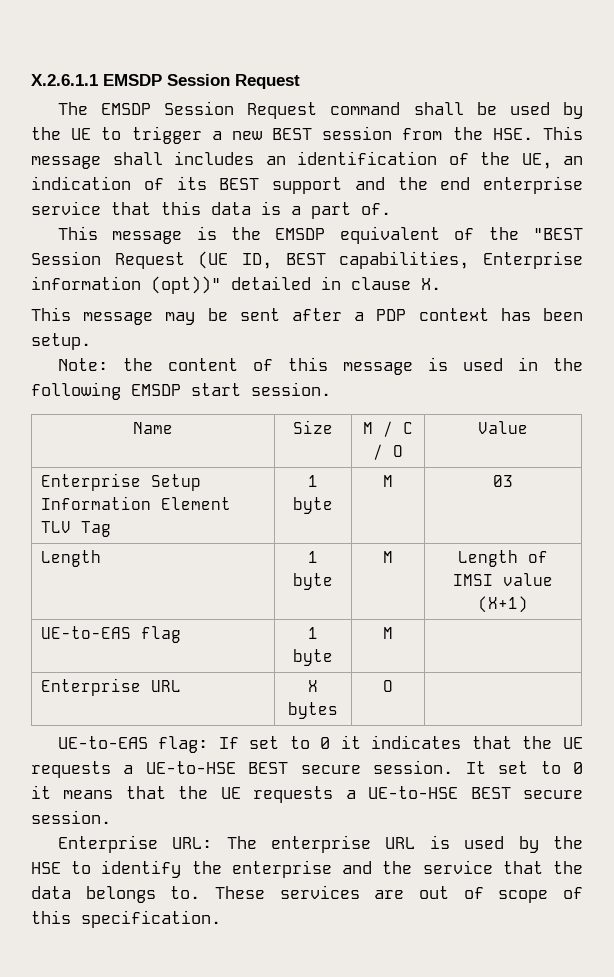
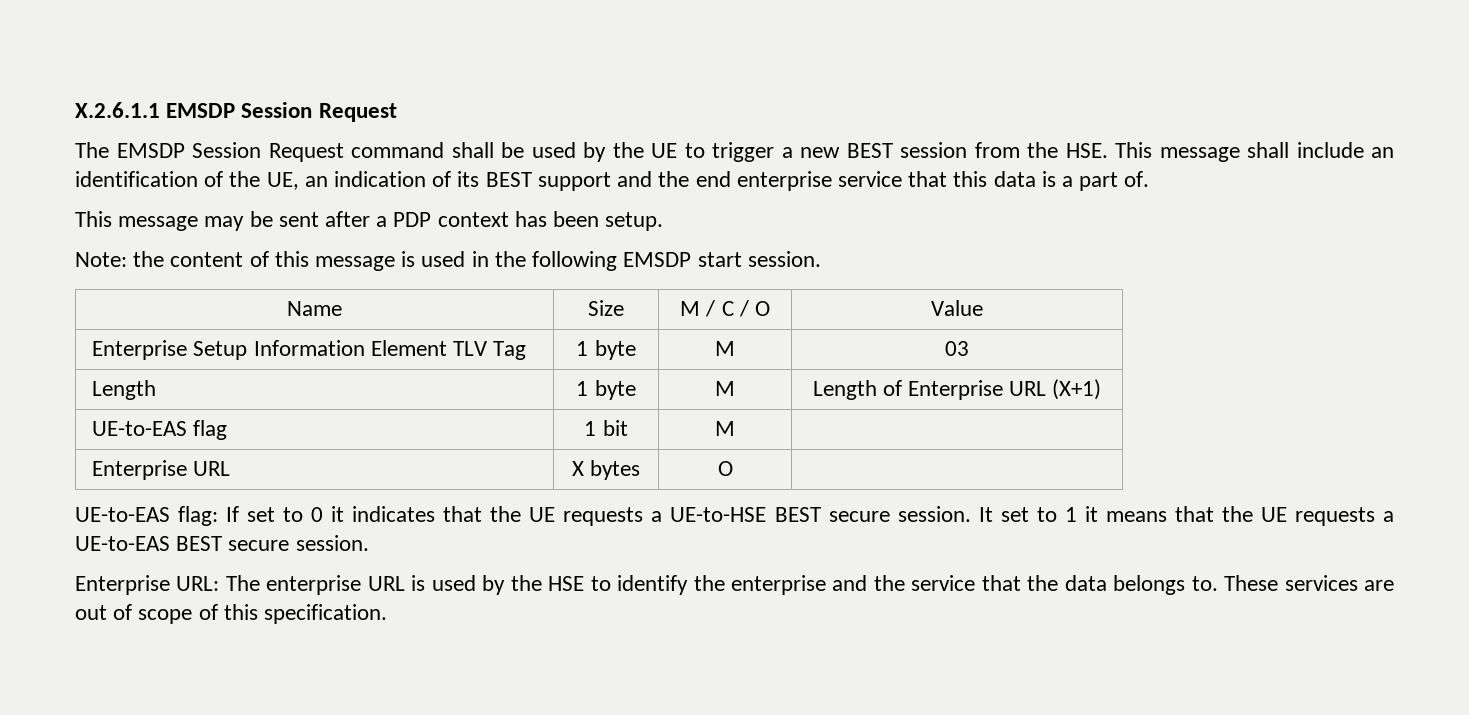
- The EMSDP Session Request command shall be used by the UE to trigger a new BEST session from the HSE. This message shall includes an identification of the UE, an indication of its BEST support and the end enterprise service that this data is a part of.
+ The EMSDP Session Request command shall be used by the UE to trigger a new BEST session from the HSE. This message shall include an identification of the UE, an indication of its BEST support and the end enterprise service that this data is a part of.
- This message is the EMSDP equivalent of the "BEST Session Request (UE ID, BEST capabilities, Enterprise information (opt))" detailed in clause X.
- Length | 1 byte | M | Length of IMSI value (X+1)
+ Length | 1 byte | M | Length of Enterprise URL (X+1)
- UE-to-EAS flag | 1 byte | M |
+ UE-to-EAS flag | 1 bit | M |
- It set to 0 it means that the UE requests a UE-to-HSE BEST secure session.
+ It set to 1 it means that the UE requests a UE-to-EAS BEST secure session.

